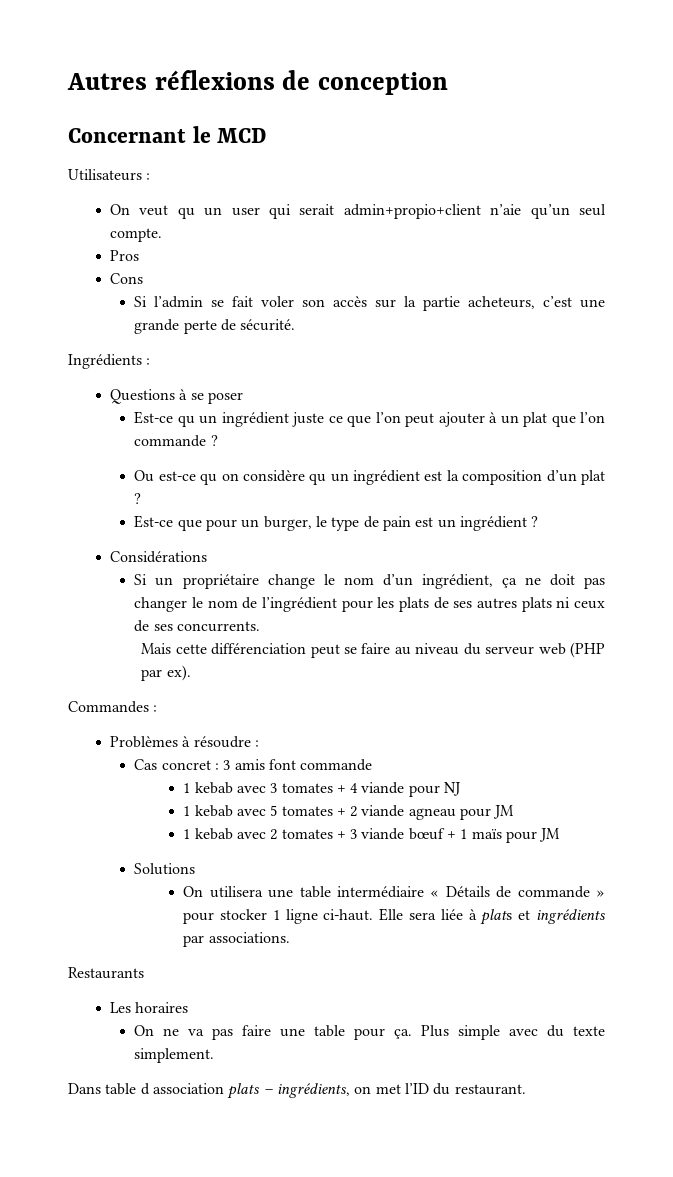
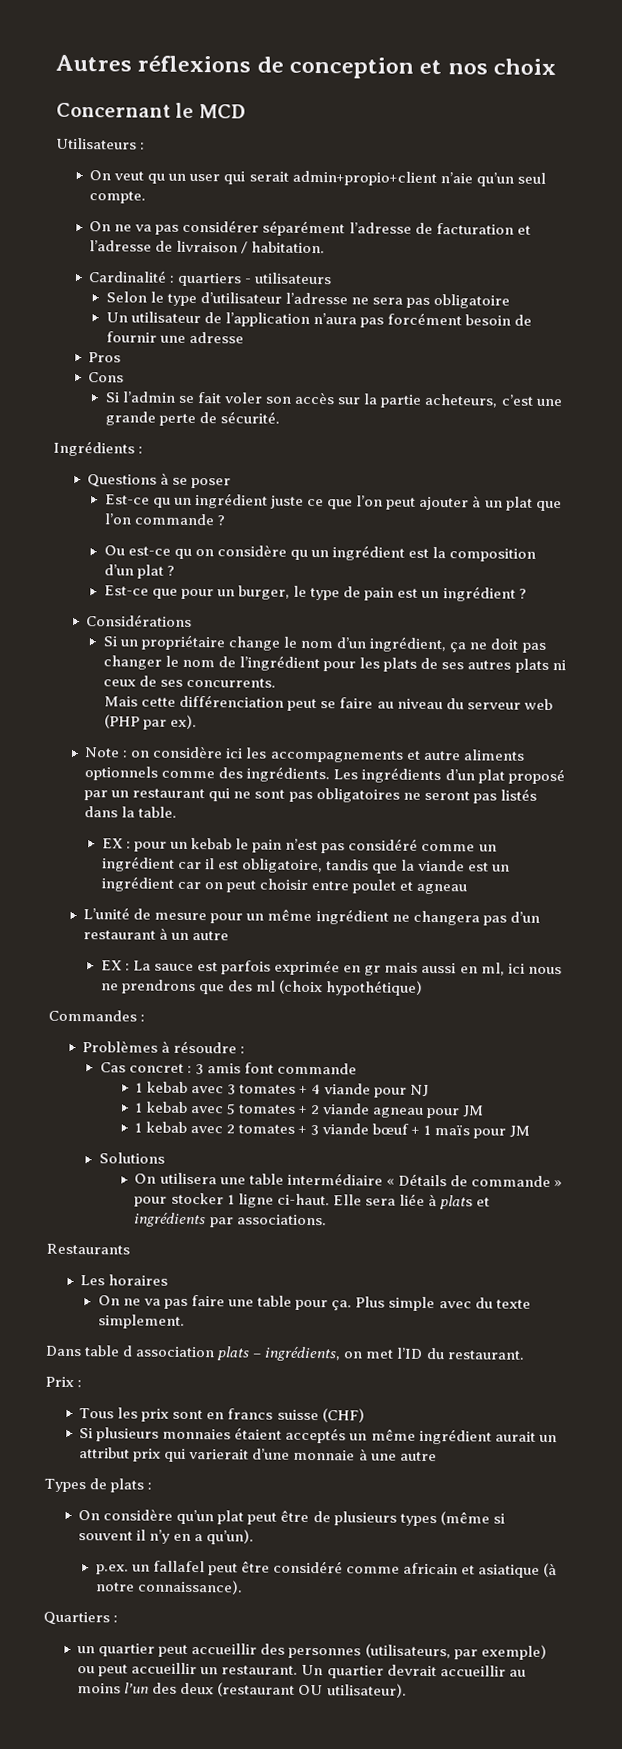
- Autres réflexions de conception
+ Autres réflexions de conception et nos choix
+ On ne va pas considérer séparément l’adresse de facturation et l’adresse de livraison / habitation.
+ Cardinalité : quartiers - utilisateurs
+ Selon le type d’utilisateur l’adresse ne sera pas obligatoire
+ Un utilisateur de l’application n’aura pas forcément besoin de fournir une adresse
+ Note : on considère ici les accompagnements et autre aliments optionnels comme des ingrédients. Les ingrédients d’un plat proposé par un restaurant qui ne sont pas obligatoires ne seront pas listés dans la table.
+ EX : pour un kebab le pain n’est pas considéré comme un ingrédient car il est obligatoire, tandis que la viande est un ingrédient car on peut choisir entre poulet et agneau
+ L’unité de mesure pour un même ingrédient ne changera pas d’un restaurant à un autre
+ EX : La sauce est parfois exprimée en gr mais aussi en ml, ici nous ne prendrons que des ml (choix hypothétique)
+ Prix :
+ Tous les prix sont en francs suisse (CHF)
+ Si plusieurs monnaies étaient acceptés un même ingrédient aurait un attribut prix qui varierait d’une monnaie à une autre
+ Types de plats :
+ On considère qu’un plat peut être de plusieurs types (même si souvent il n’y en a qu’un).
+ p.ex. un fallafel peut être considéré comme africain et asiatique (à notre connaissance).
+ Quartiers :
+ un quartier peut accueillir des personnes (utilisateurs, par exemple) ou peut accueillir un restaurant. Un quartier devrait accueillir au moins l’un des deux (restaurant OU utilisateur).

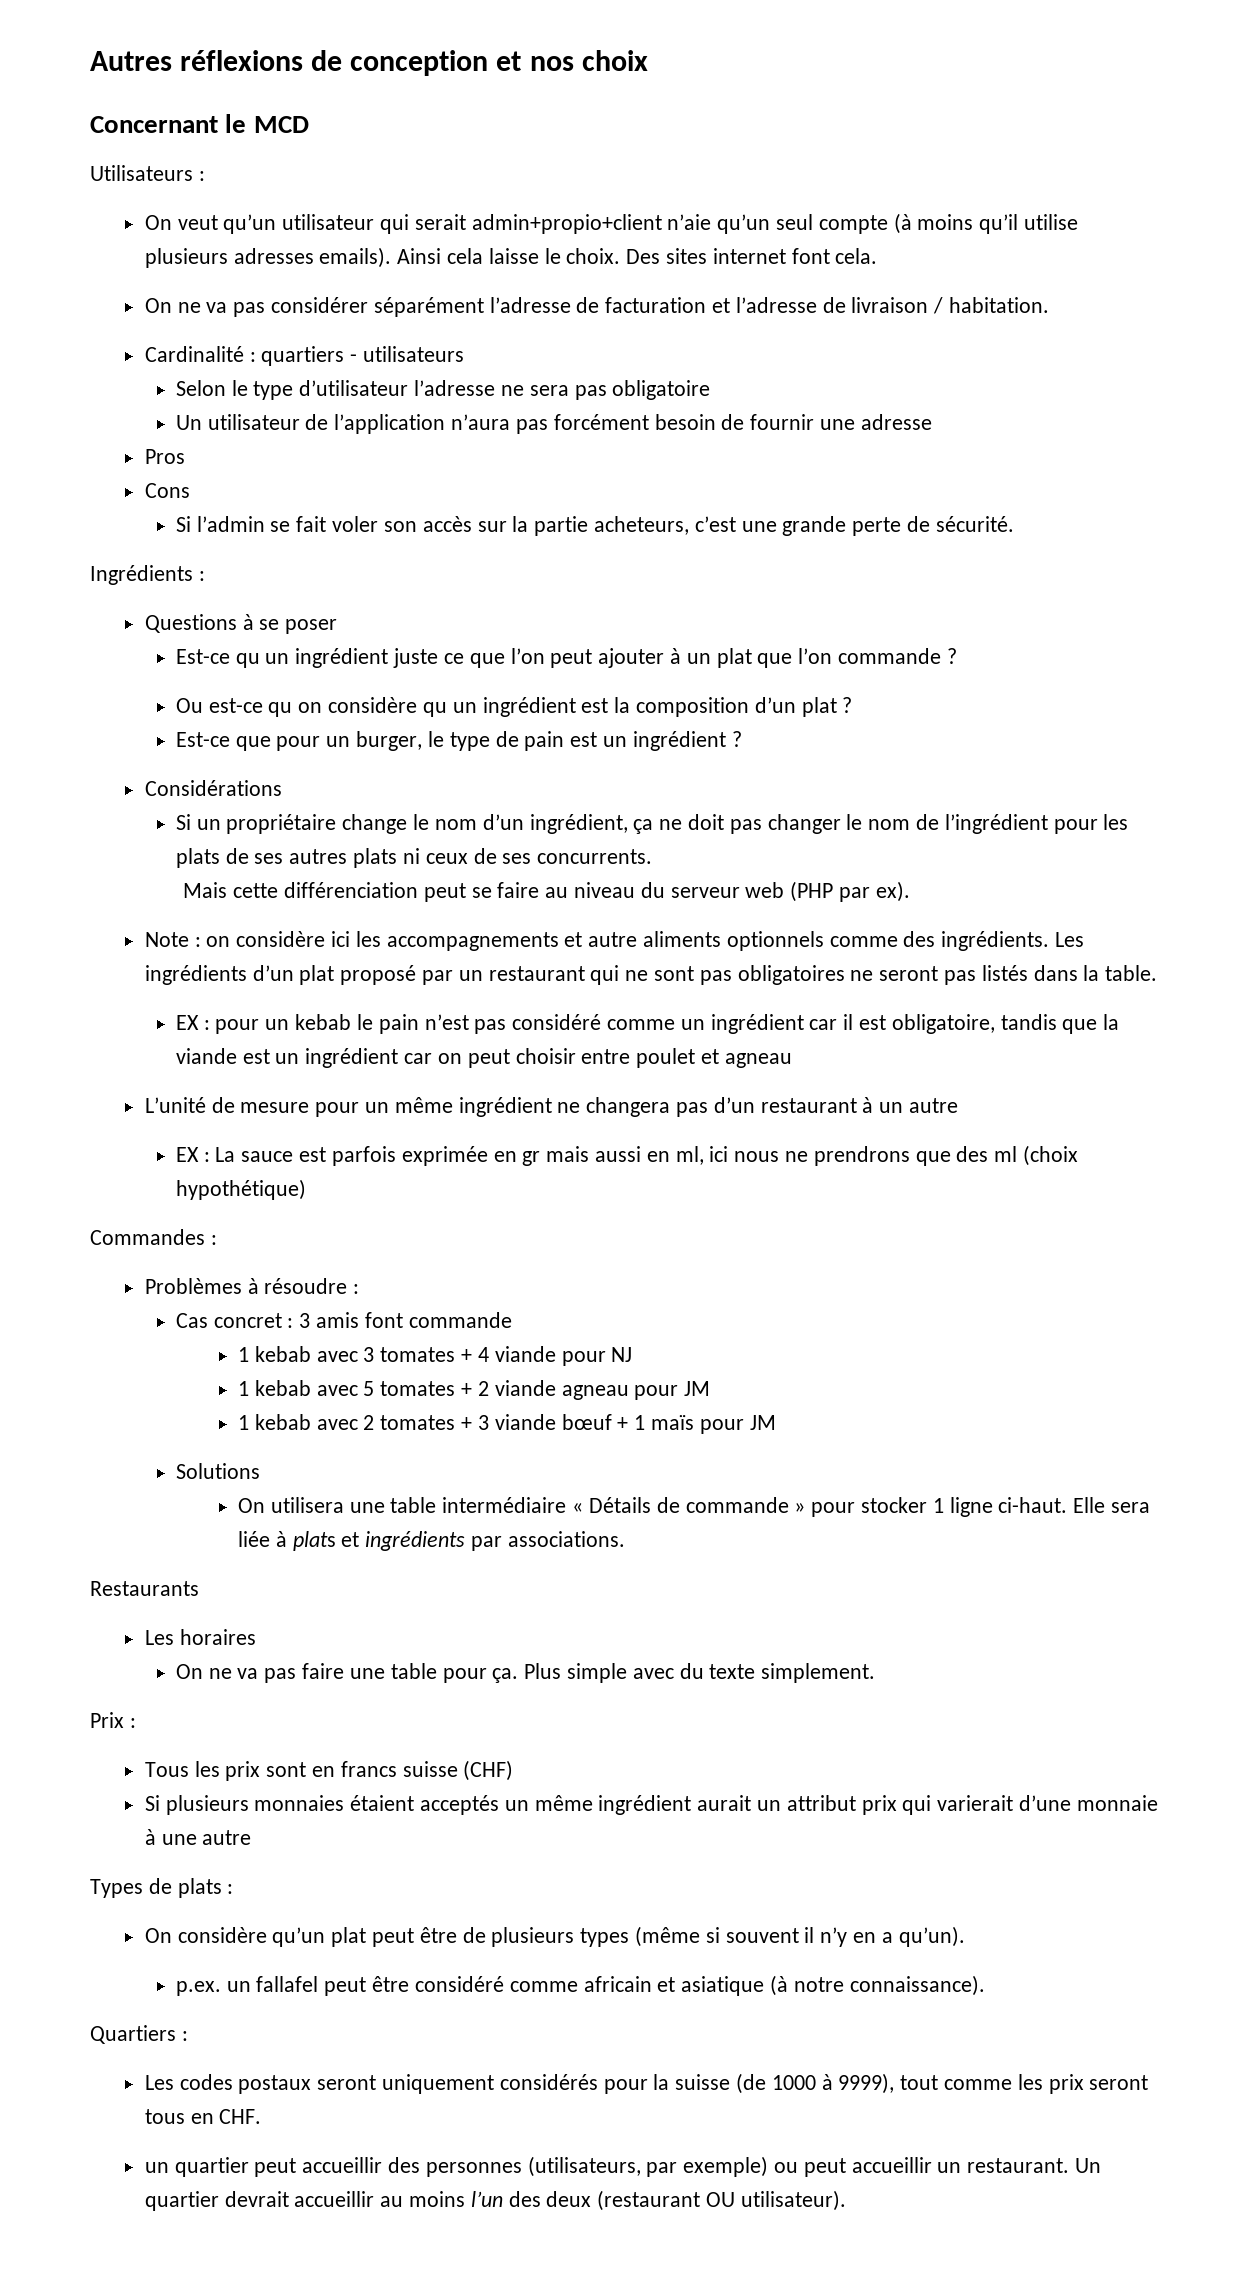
- On veut qu un user qui serait admin+propio+client n’aie qu’un seul compte.
+ On veut qu’un utilisateur qui serait admin+propio+client n’aie qu’un seul compte (à moins qu’il utilise plusieurs adresses emails). Ainsi cela laisse le choix. Des sites internet font cela.
- Dans table d association plats – ingrédients, on met l’ID du restaurant.
+ Les codes postaux seront uniquement considérés pour la suisse (de 1000 à 9999), tout comme les prix seront tous en CHF.

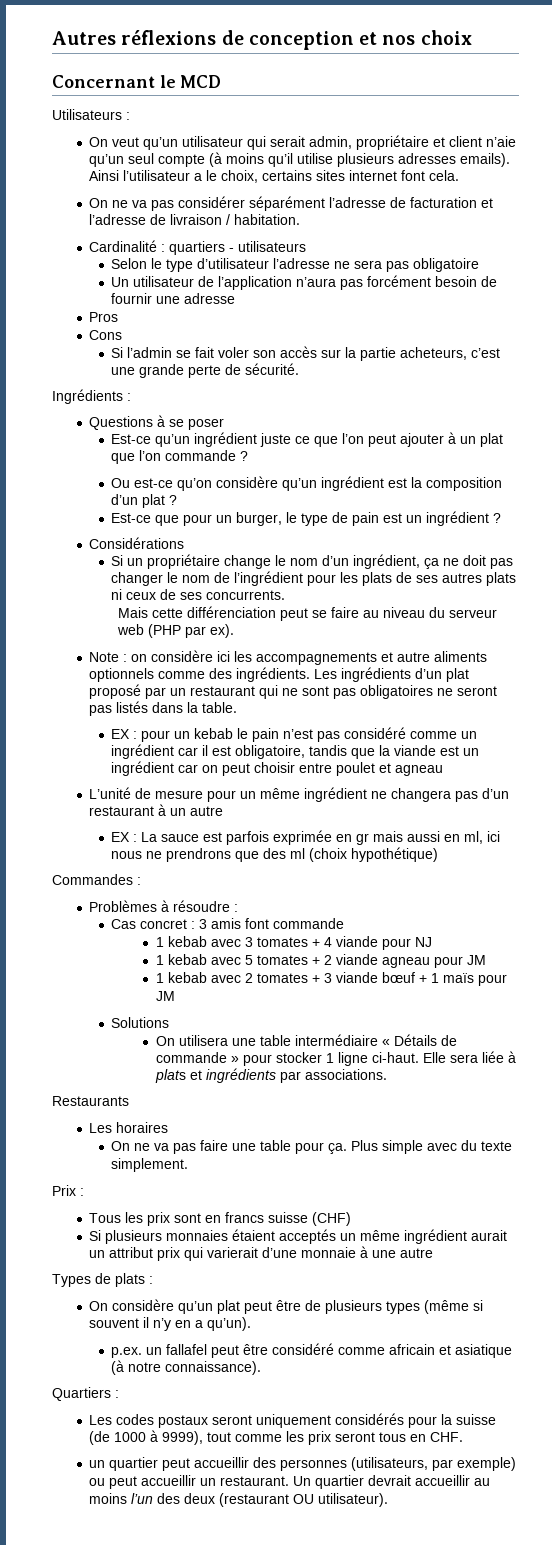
- On veut qu’un utilisateur qui serait admin+propio+client n’aie qu’un seul compte (à moins qu’il utilise plusieurs adresses emails).
+ On veut qu’un utilisateur qui serait admin, propriétaire et client n’aie qu’un seul compte (à moins qu’il utilise plusieurs adresses emails).
- Ainsi cela laisse le choix. Des sites internet font cela.
+ Ainsi l’utilisateur a le choix, certains sites internet font cela.
- Est-ce qu un ingrédient juste ce que l’on peut ajouter à un plat que l’on commande ?
+ Est-ce qu’un ingrédient juste ce que l’on peut ajouter à un plat que l’on commande ?
- Ou est-ce qu on considère qu un ingrédient est la composition d’un plat ?
+ Ou est-ce qu’on considère qu’un ingrédient est la composition d’un plat ?

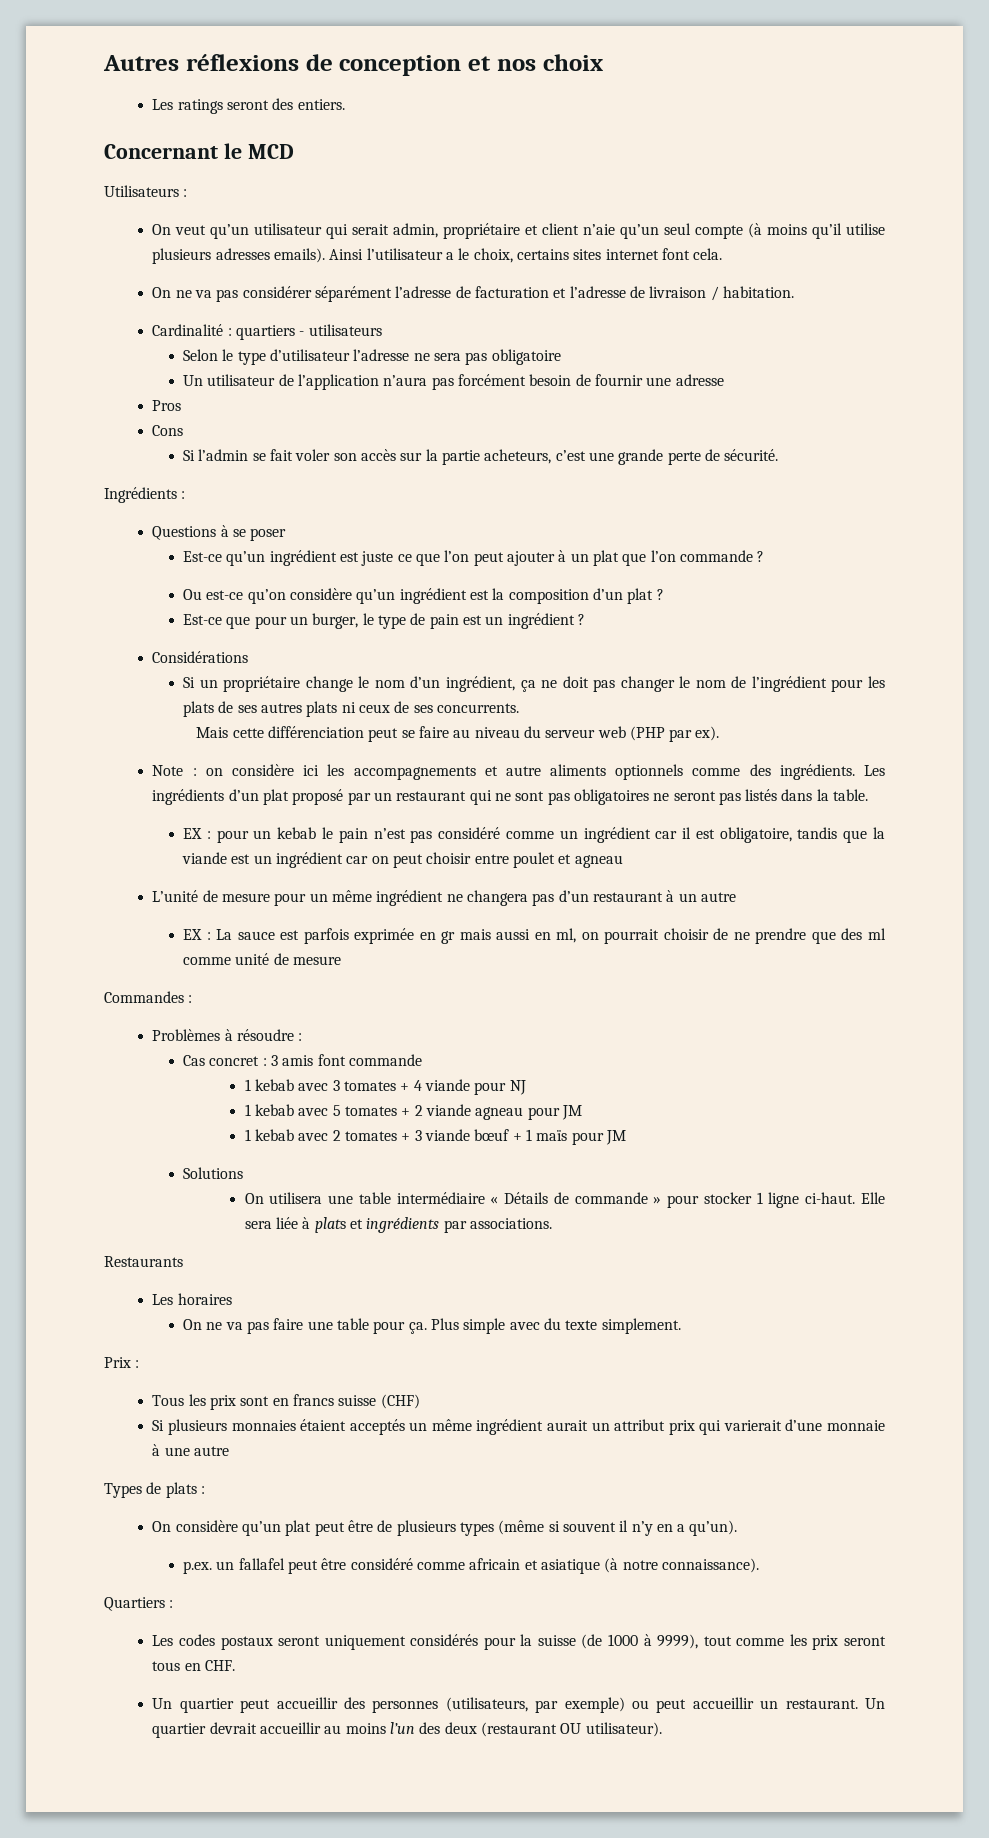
+ Les ratings seront des entiers.
- Est-ce qu’un ingrédient juste ce que l’on peut ajouter à un plat que l’on commande ?
+ Est-ce qu’un ingrédient est juste ce que l’on peut ajouter à un plat que l’on commande ?
- EX : La sauce est parfois exprimée en gr mais aussi en ml, ici nous ne prendrons que des ml (choix hypothétique)
+ EX : La sauce est parfois exprimée en gr mais aussi en ml, on pourrait choisir de ne prendre que des ml comme unité de mesure
- un quartier peut accueillir des personnes (utilisateurs, par exemple) ou peut accueillir un restaurant.
+ Un quartier peut accueillir des personnes (utilisateurs, par exemple) ou peut accueillir un restaurant.

